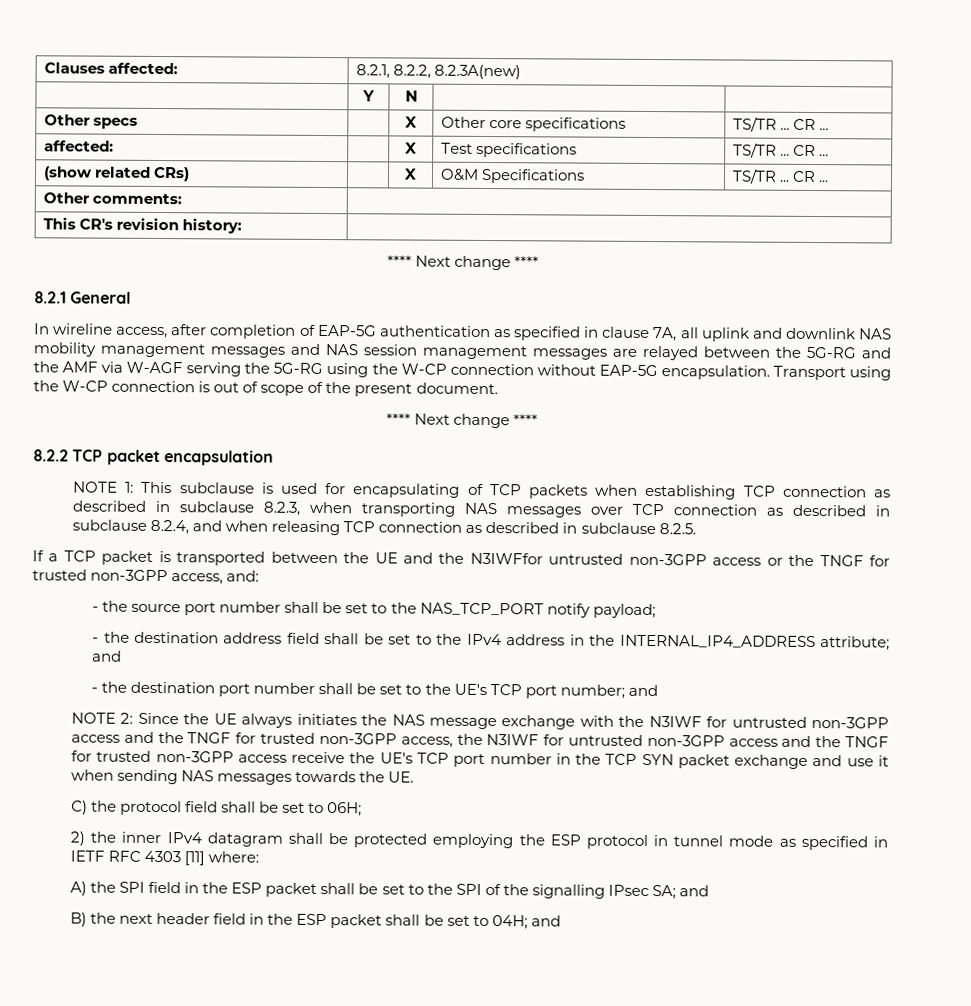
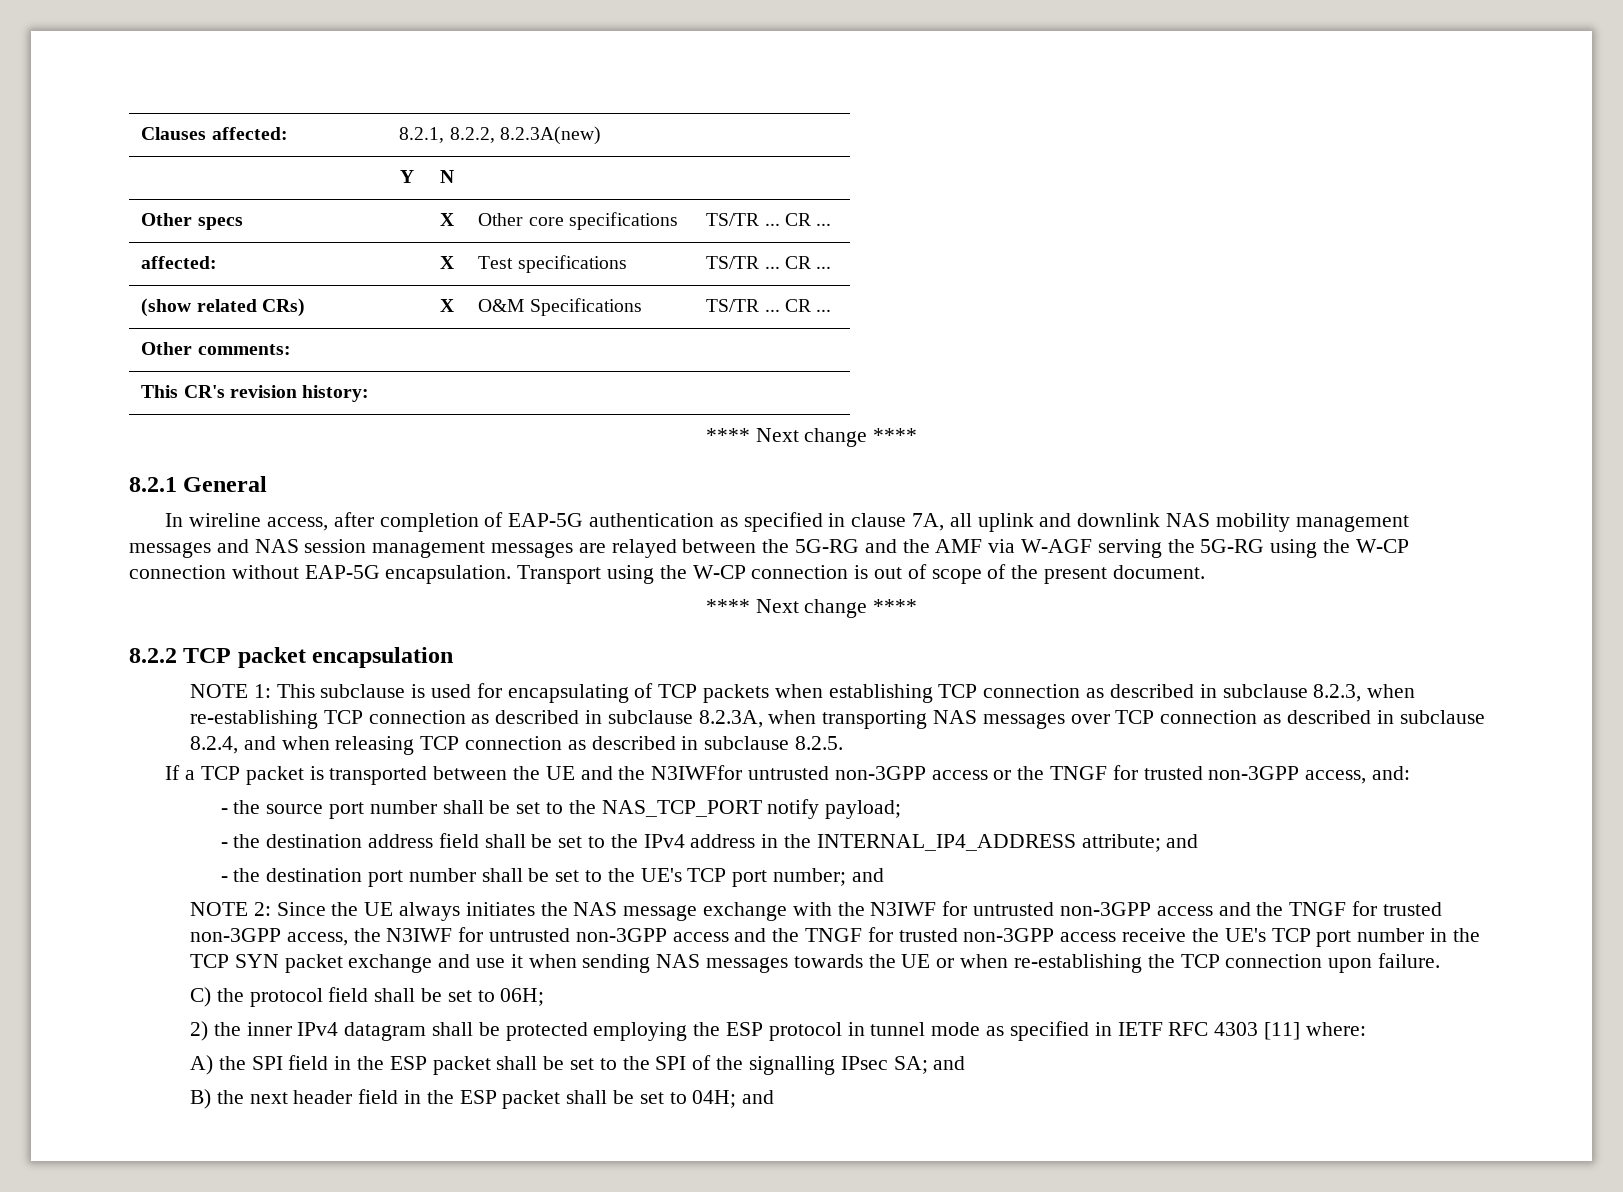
- NOTE 1: This subclause is used for encapsulating of TCP packets when establishing TCP connection as described in subclause 8.2.3, when transporting NAS messages over TCP connection as described in subclause 8.2.4, and when releasing TCP connection as described in subclause 8.2.5.
+ NOTE 1: This subclause is used for encapsulating of TCP packets when establishing TCP connection as described in subclause 8.2.3, when re-establishing TCP connection as described in subclause 8.2.3A, when transporting NAS messages over TCP connection as described in subclause 8.2.4, and when releasing TCP connection as described in subclause 8.2.5.
- NOTE 2: Since the UE always initiates the NAS message exchange with the N3IWF for untrusted non-3GPP access and the TNGF for trusted non-3GPP access, the N3IWF for untrusted non-3GPP access and the TNGF for trusted non-3GPP access receive the UE's TCP port number in the TCP SYN packet exchange and use it when sending NAS messages towards the UE.
+ NOTE 2: Since the UE always initiates the NAS message exchange with the N3IWF for untrusted non-3GPP access and the TNGF for trusted non-3GPP access, the N3IWF for untrusted non-3GPP access and the TNGF for trusted non-3GPP access receive the UE's TCP port number in the TCP SYN packet exchange and use it when sending NAS messages towards the UE or when re-establishing the TCP connection upon failure.

